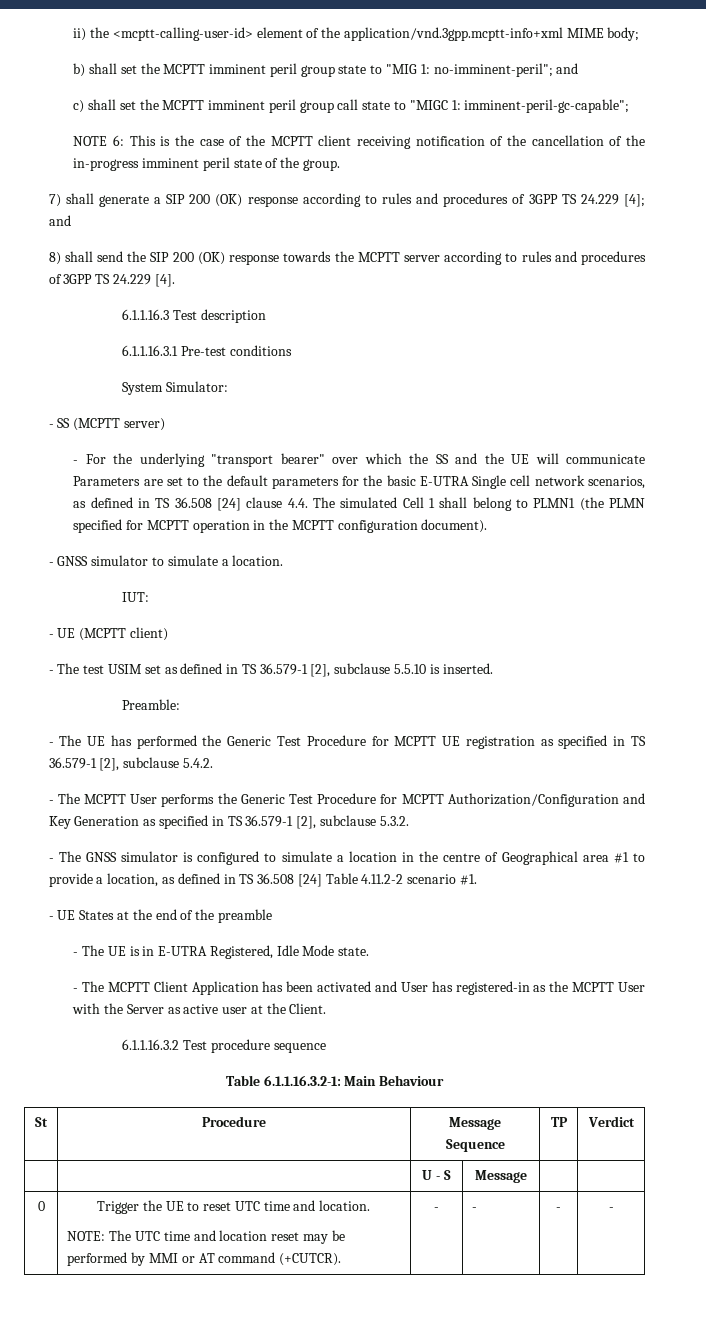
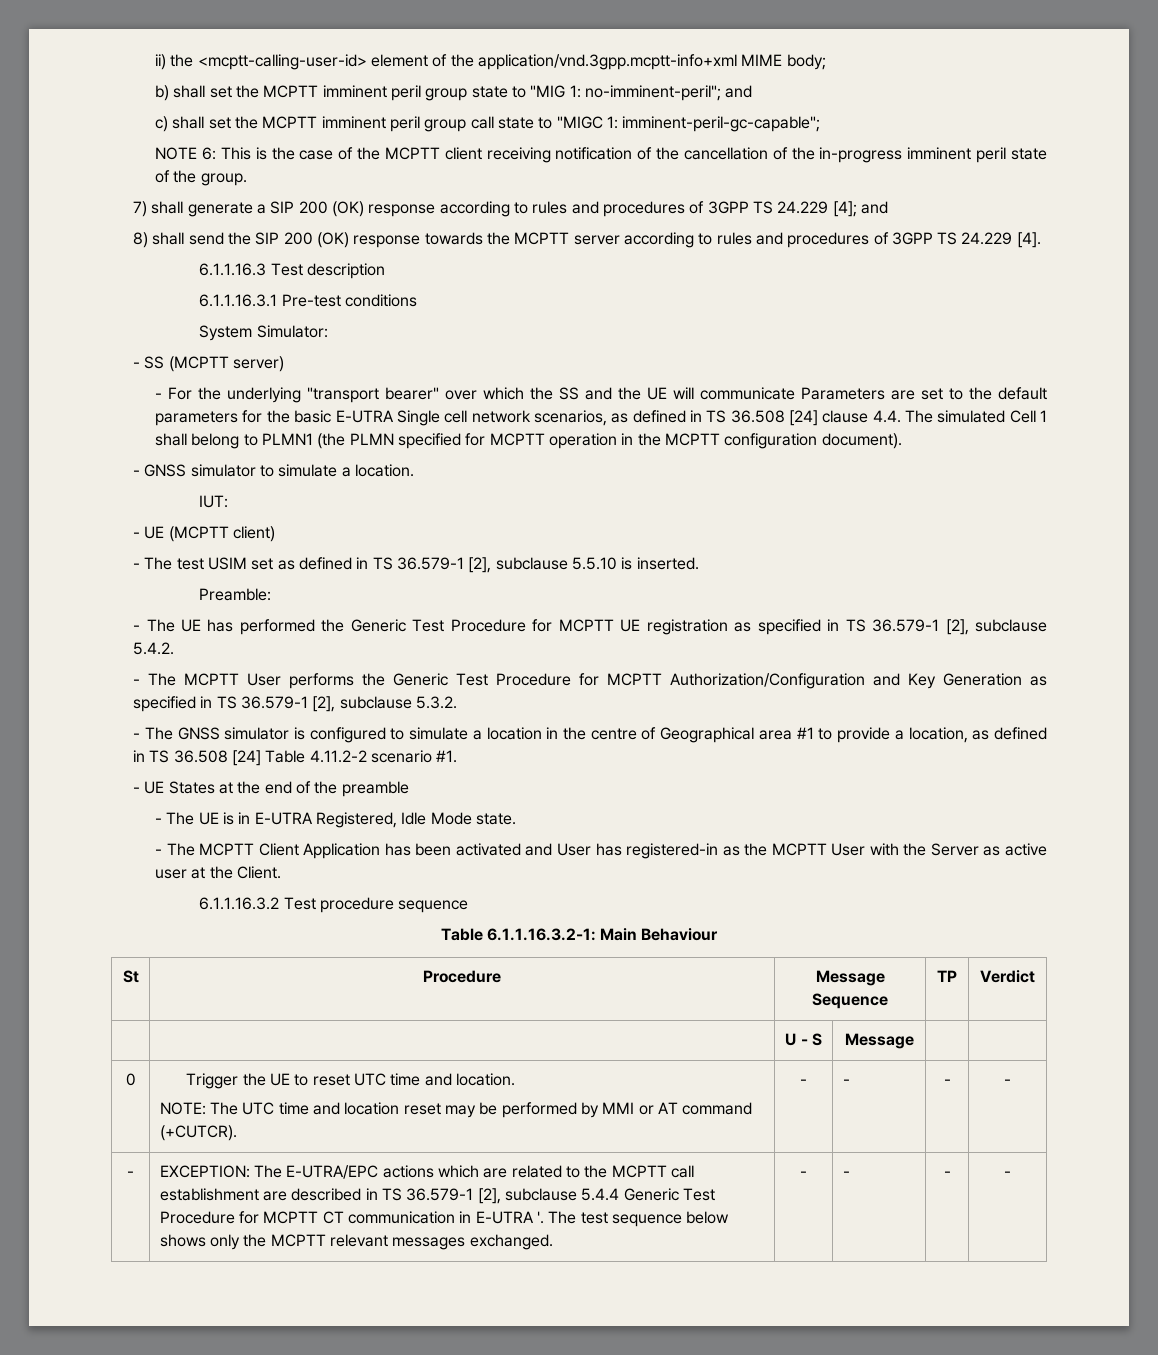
+ - | EXCEPTION: The E-UTRA/EPC actions which are related to the MCPTT call establishment are described in TS 36.579-1 [2], subclause 5.4.4 Generic Test Procedure for MCPTT CT communication in E-UTRA '. The test sequence below shows only the MCPTT relevant messages exchanged. | - | - | - | -

